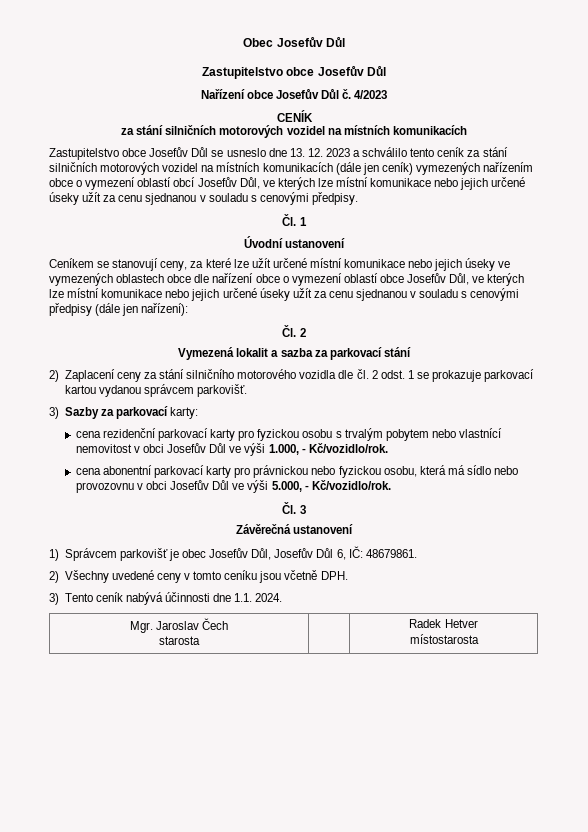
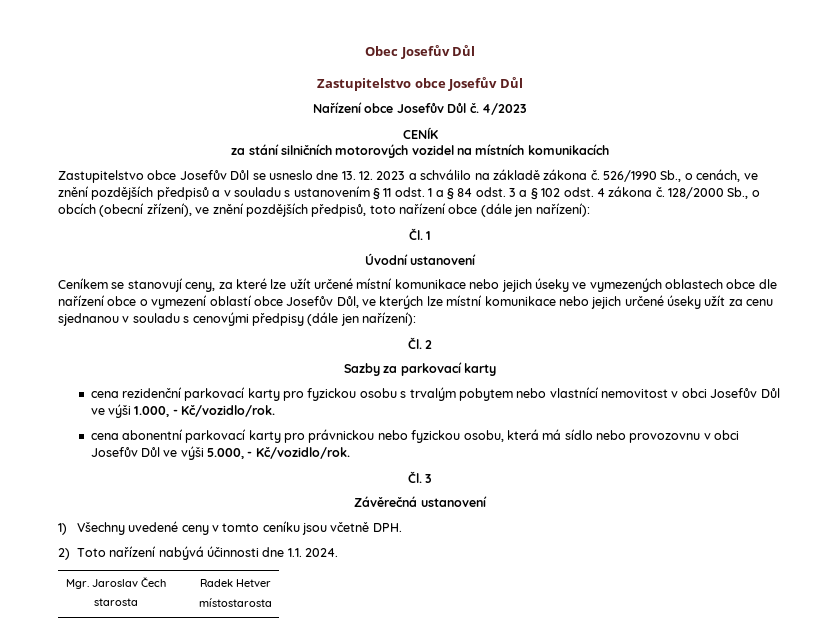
- Zastupitelstvo obce Josefův Důl se usneslo dne 13. 12. 2023 a schválilo tento ceník za stání silničních motorových vozidel na místních komunikacích (dále jen ceník) vymezených nařízením obce o vymezení oblastí obcí Josefův Důl, ve kterých lze místní komunikace nebo jejich určené úseky užít za cenu sjednanou v souladu s cenovými předpisy.
+ Zastupitelstvo obce Josefův Důl se usneslo dne 13. 12. 2023 a schválilo na základě zákona č. 526/1990 Sb., o cenách, ve znění pozdějších předpisů a v souladu s ustanovením § 11 odst. 1 a § 84 odst. 3 a § 102 odst. 4 zákona č. 128/2000 Sb., o obcích (obecní zřízení), ve znění pozdějších předpisů, toto nařízení obce (dále jen nařízení):
- Vymezená lokalit a sazba za parkovací stání
- 2) Zaplacení ceny za stání silničního motorového vozidla dle čl. 2 odst. 1 se prokazuje parkovací kartou vydanou správcem parkovišť.
- 3) Sazby za parkovací karty:
+ Sazby za parkovací karty
- 1) Správcem parkovišť je obec Josefův Důl, Josefův Důl 6, IČ: 48679861.
- 2) Všechny uvedené ceny v tomto ceníku jsou včetně DPH.
+ 1) Všechny uvedené ceny v tomto ceníku jsou včetně DPH.
- 3) Tento ceník nabývá účinnosti dne 1.1. 2024.
+ 2) Toto nařízení nabývá účinnosti dne 1.1. 2024.

